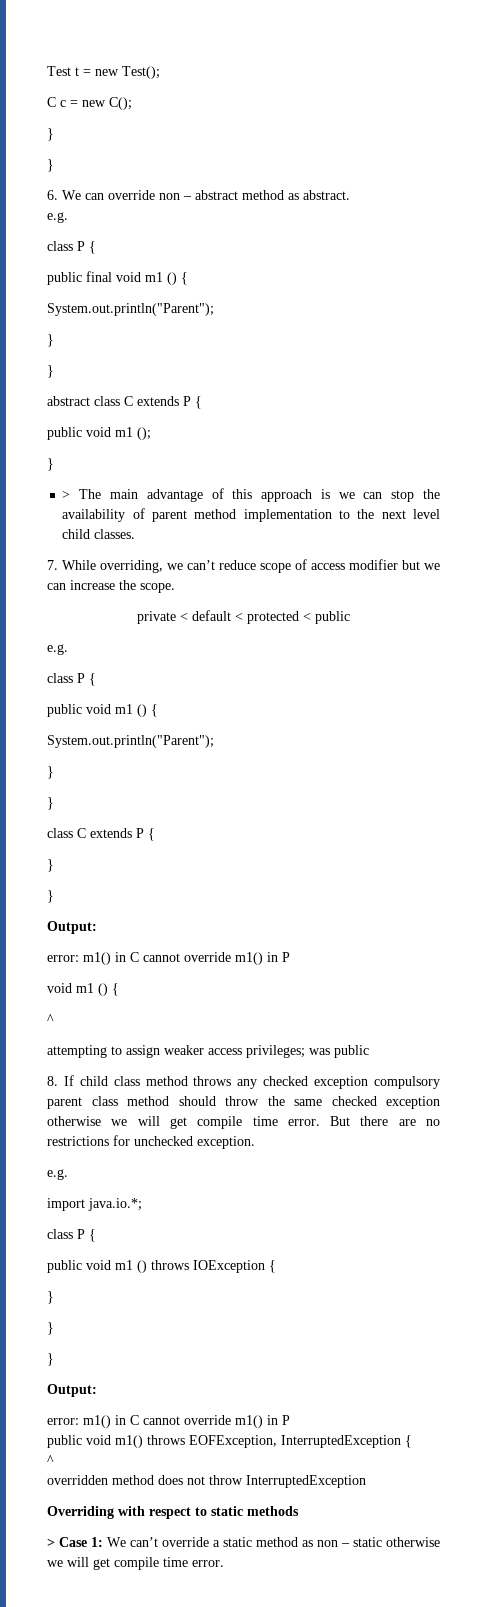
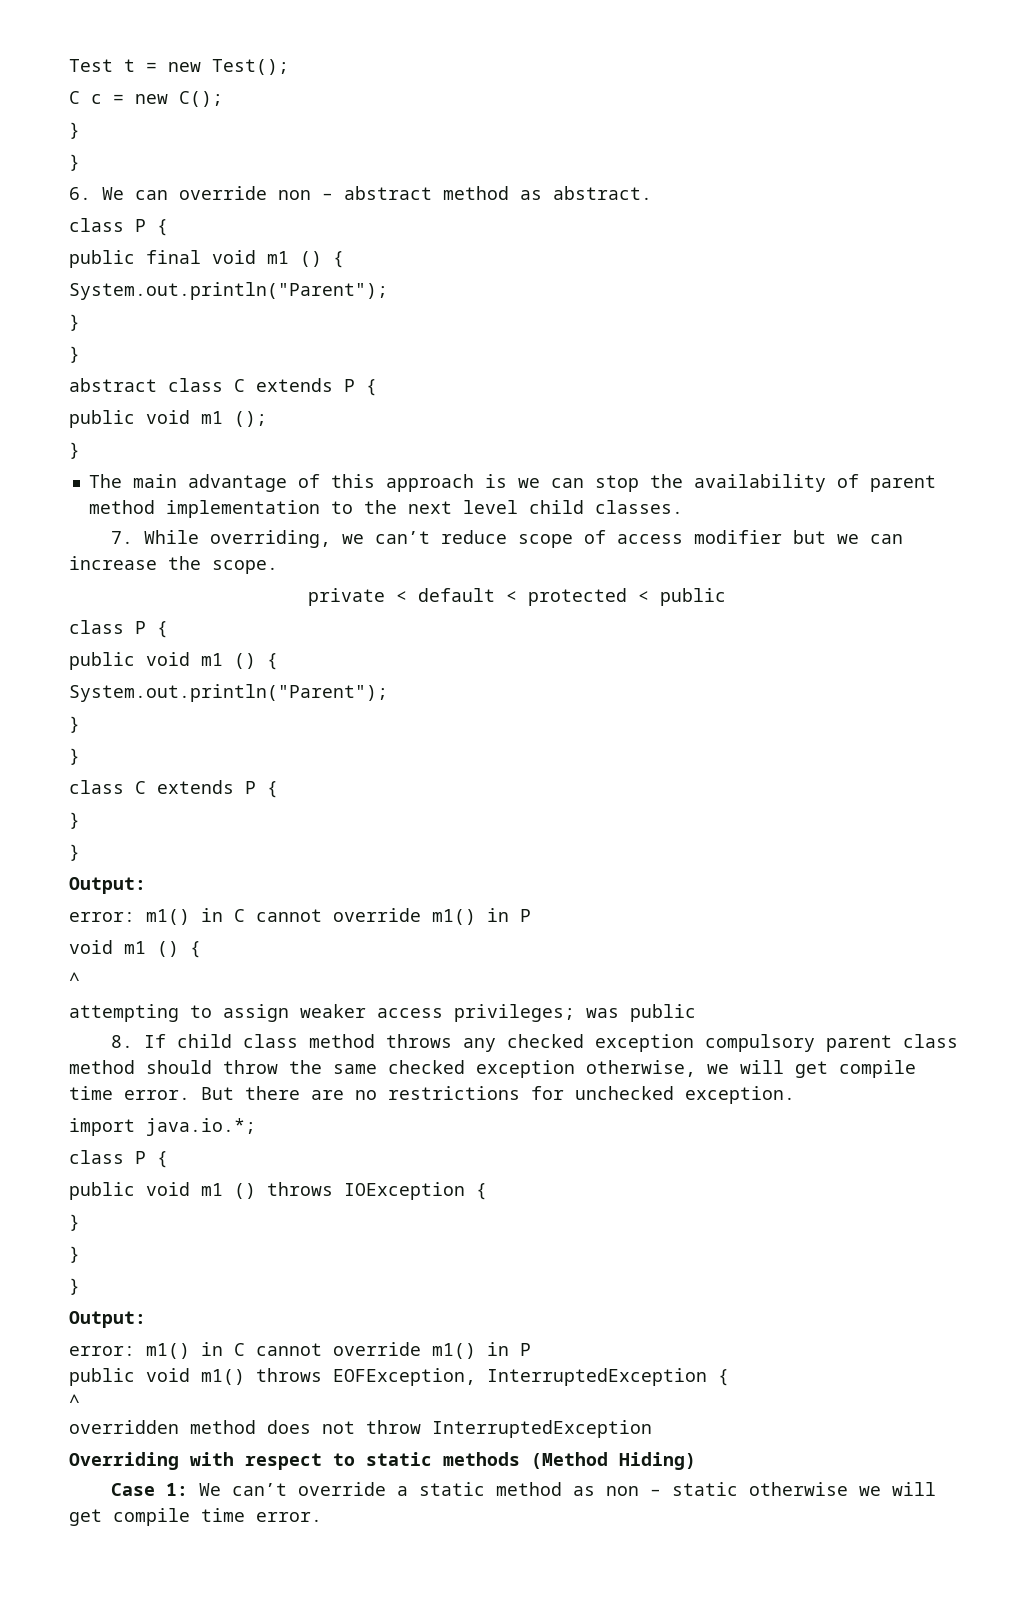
  6. We can override non – abstract method as abstract.
- e.g.
- > The main advantage of this approach is we can stop the availability of parent method implementation to the next level child classes.
+ The main advantage of this approach is we can stop the availability of parent method implementation to the next level child classes.
  private < default < protected < public
- e.g.
- 8. If child class method throws any checked exception compulsory parent class method should throw the same checked exception otherwise we will get compile time error.
+ 8. If child class method throws any checked exception compulsory parent class method should throw the same checked exception otherwise, we will get compile time error.
  But there are no restrictions for unchecked exception.
- e.g.
- Overriding with respect to static methods
- > Case 1: We can’t override a static method as non – static otherwise we will get compile time error.
+ Overriding with respect to static methods (Method Hiding)
+ Case 1: We can’t override a static method as non – static otherwise we will get compile time error.

